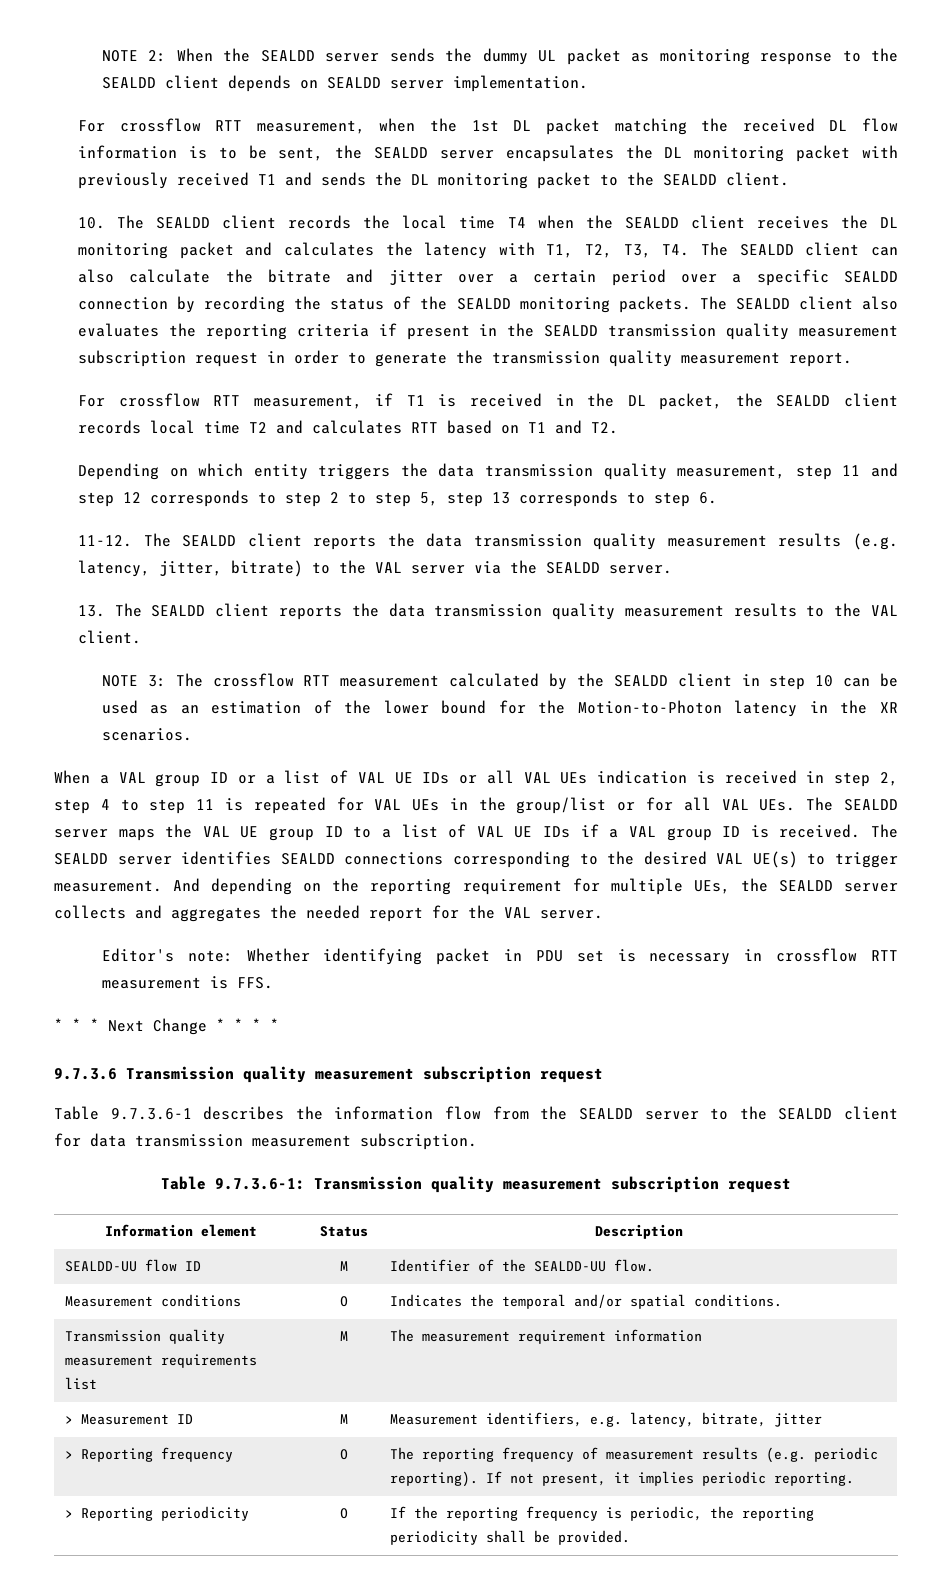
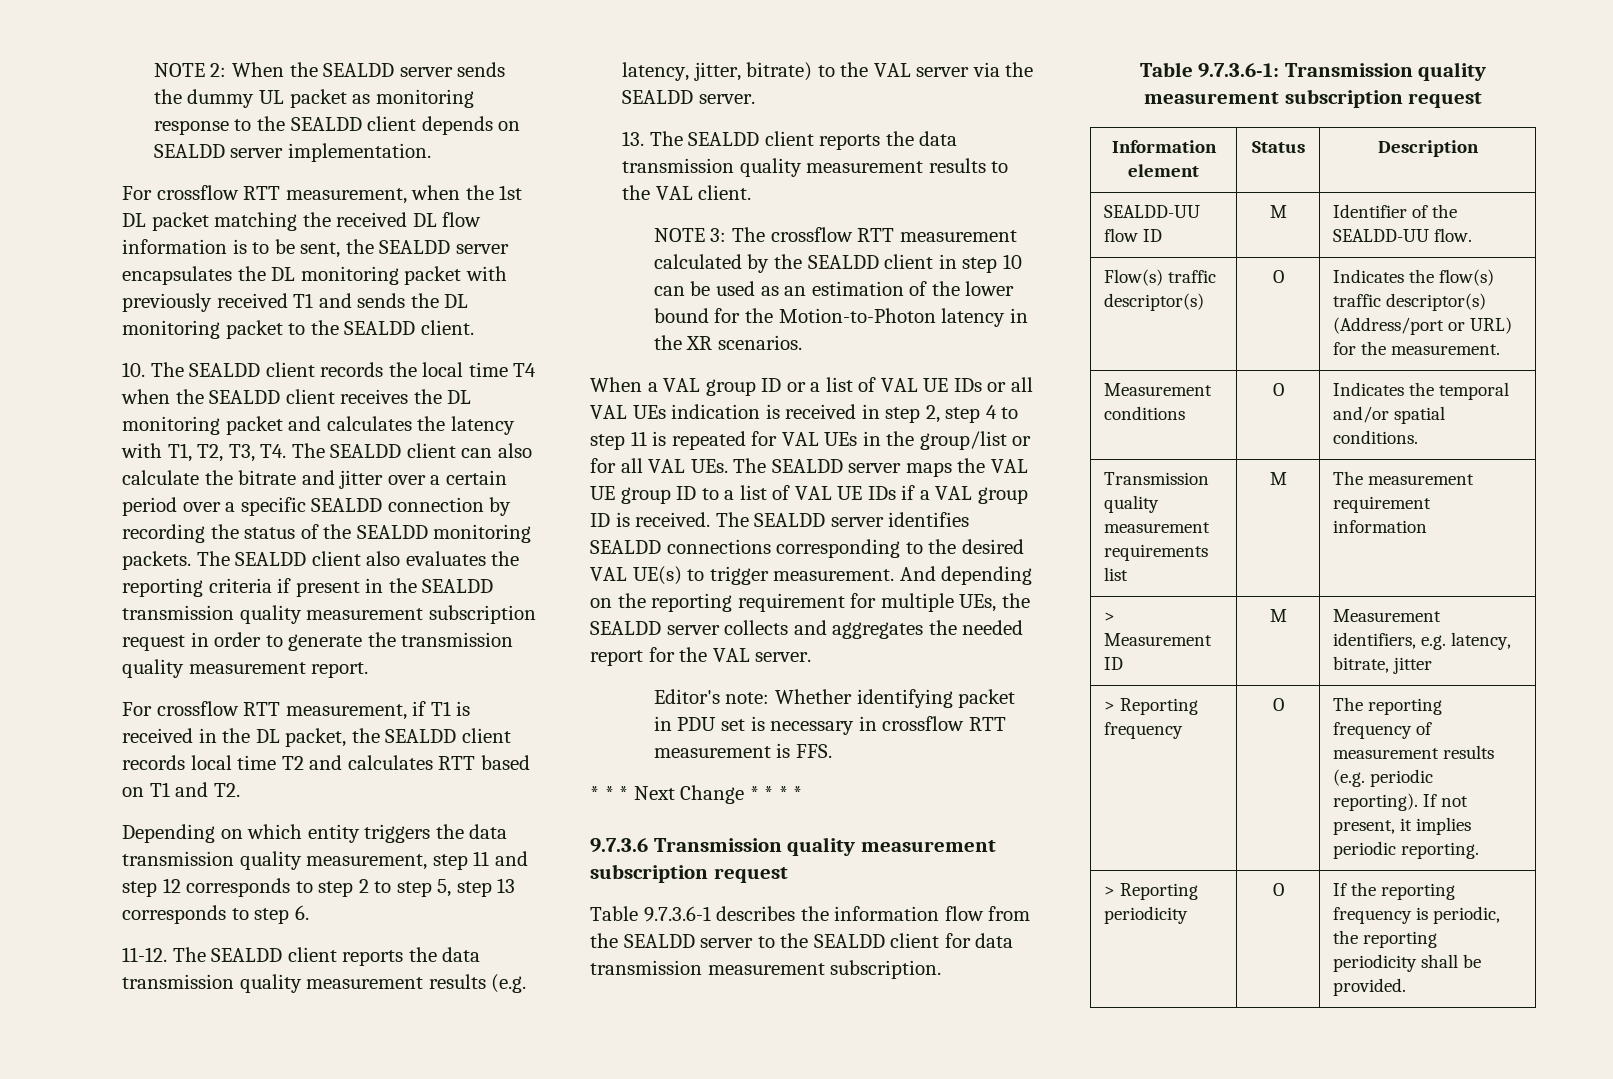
+ Flow(s) traffic descriptor(s) | O | Indicates the flow(s) traffic descriptor(s) (Address/port or URL) for the measurement.

